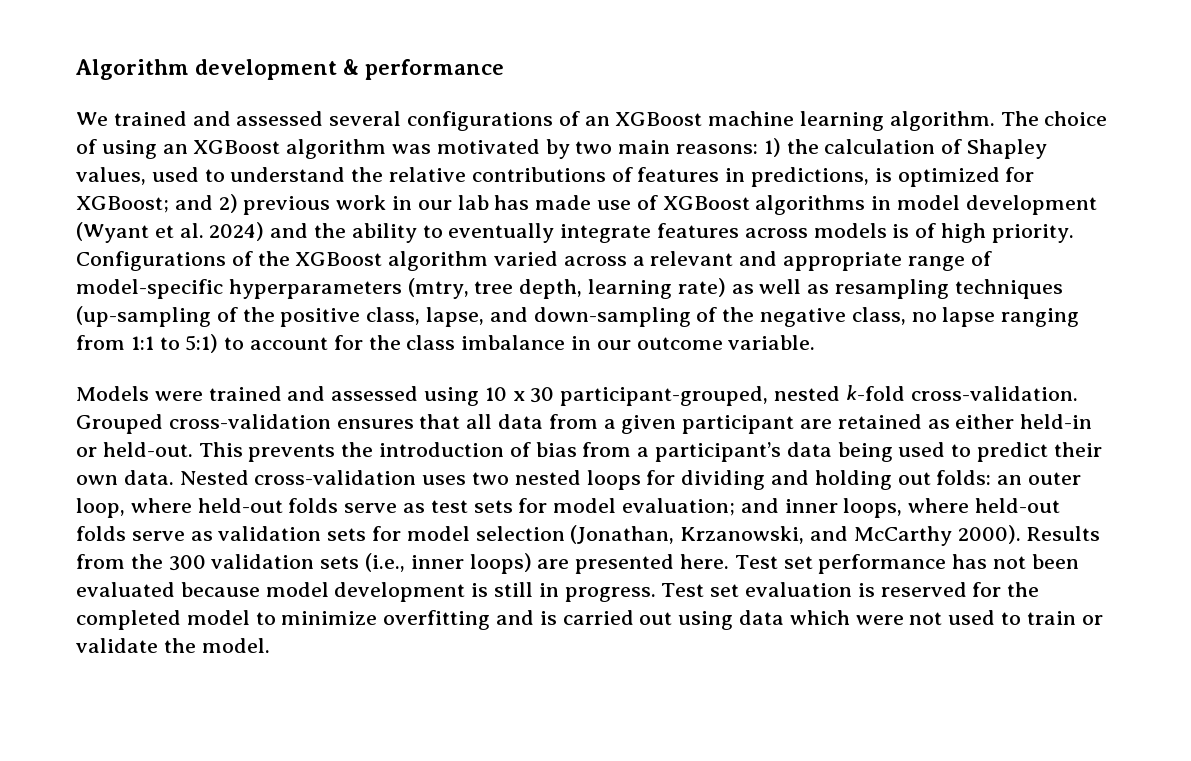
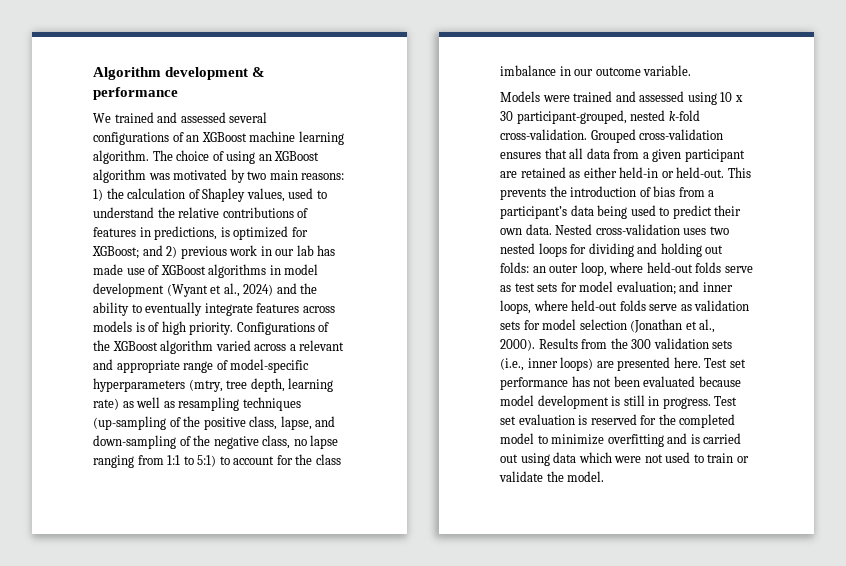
- and 2) previous work in our lab has made use of XGBoost algorithms in model development (Wyant et al. 2024) and the ability to eventually integrate features across models is of high priority.
+ and 2) previous work in our lab has made use of XGBoost algorithms in model development (Wyant et al., 2024) and the ability to eventually integrate features across models is of high priority.
- Nested cross-validation uses two nested loops for dividing and holding out folds: an outer loop, where held-out folds serve as test sets for model evaluation; and inner loops, where held-out folds serve as validation sets for model selection (Jonathan, Krzanowski, and McCarthy 2000).
+ Nested cross-validation uses two nested loops for dividing and holding out folds: an outer loop, where held-out folds serve as test sets for model evaluation; and inner loops, where held-out folds serve as validation sets for model selection (Jonathan et al., 2000).

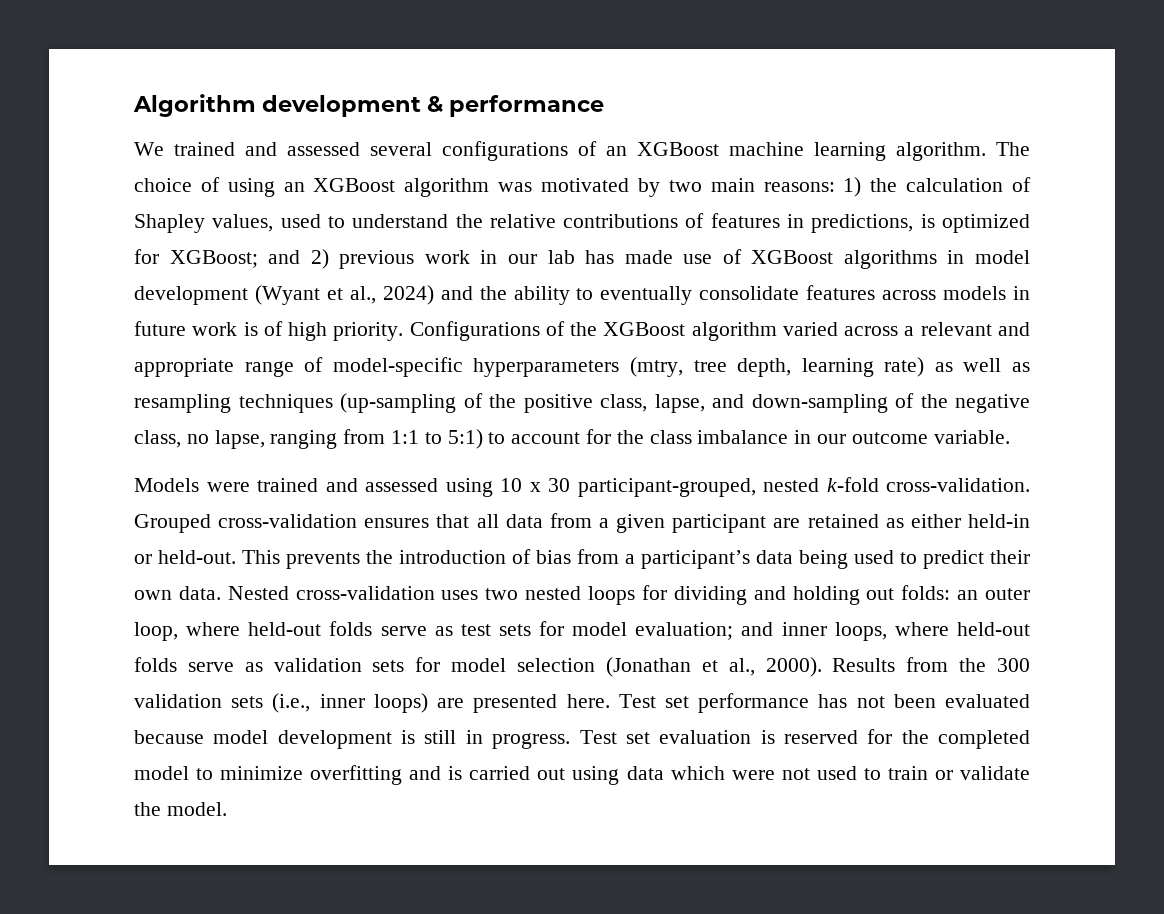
- and 2) previous work in our lab has made use of XGBoost algorithms in model development (Wyant et al., 2024) and the ability to eventually integrate features across models is of high priority.
+ and 2) previous work in our lab has made use of XGBoost algorithms in model development (Wyant et al., 2024) and the ability to eventually consolidate features across models in future work is of high priority.
- Configurations of the XGBoost algorithm varied across a relevant and appropriate range of model-specific hyperparameters (mtry, tree depth, learning rate) as well as resampling techniques (up-sampling of the positive class, lapse, and down-sampling of the negative class, no lapse ranging from 1:1 to 5:1) to account for the class imbalance in our outcome variable.
+ Configurations of the XGBoost algorithm varied across a relevant and appropriate range of model-specific hyperparameters (mtry, tree depth, learning rate) as well as resampling techniques (up-sampling of the positive class, lapse, and down-sampling of the negative class, no lapse, ranging from 1:1 to 5:1) to account for the class imbalance in our outcome variable.

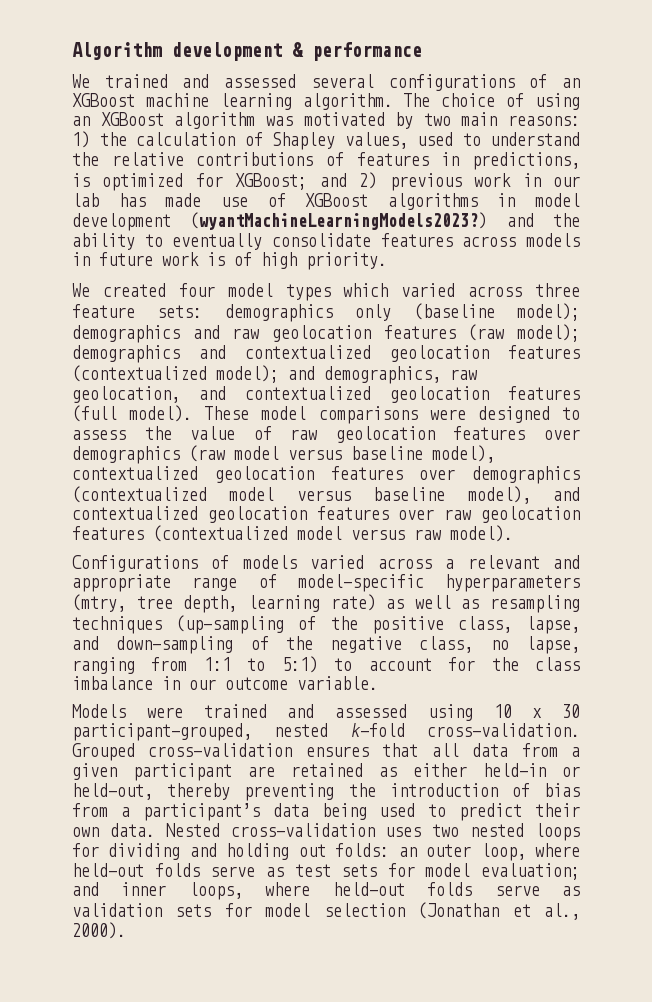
- and 2) previous work in our lab has made use of XGBoost algorithms in model development (Wyant et al., 2024) and the ability to eventually consolidate features across models in future work is of high priority. Configurations of the XGBoost algorithm varied across a relevant and appropriate range of model-specific hyperparameters (mtry, tree depth, learning rate) as well as resampling techniques (up-sampling of the positive class, lapse, and down-sampling of the negative class, no lapse, ranging from 1:1 to 5:1) to account for the class imbalance in our outcome variable.
+ and 2) previous work in our lab has made use of XGBoost algorithms in model development (wyantMachineLearningModels2023?) and the ability to eventually consolidate features across models in future work is of high priority.
+ We created four model types which varied across three feature sets: demographics only (baseline model); demographics and raw geolocation features (raw model); demographics and contextualized geolocation features (contextualized model); and demographics, raw geolocation, and contextualized geolocation features (full model). These model comparisons were designed to assess the value of raw geolocation features over demographics (raw model versus baseline model), contextualized geolocation features over demographics (contextualized model versus baseline model), and contextualized geolocation features over raw geolocation features (contextualized model versus raw model).
+ Configurations of models varied across a relevant and appropriate range of model-specific hyperparameters (mtry, tree depth, learning rate) as well as resampling techniques (up-sampling of the positive class, lapse, and down-sampling of the negative class, no lapse, ranging from 1:1 to 5:1) to account for the class imbalance in our outcome variable.
- Grouped cross-validation ensures that all data from a given participant are retained as either held-in or held-out. This prevents the introduction of bias from a participant’s data being used to predict their own data.
+ Grouped cross-validation ensures that all data from a given participant are retained as either held-in or held-out, thereby preventing the introduction of bias from a participant’s data being used to predict their own data.
- Results from the 300 validation sets (i.e., inner loops) are presented here. Test set performance has not been evaluated because model development is still in progress. Test set evaluation is reserved for the completed model to minimize overfitting and is carried out using data which were not used to train or validate the model.

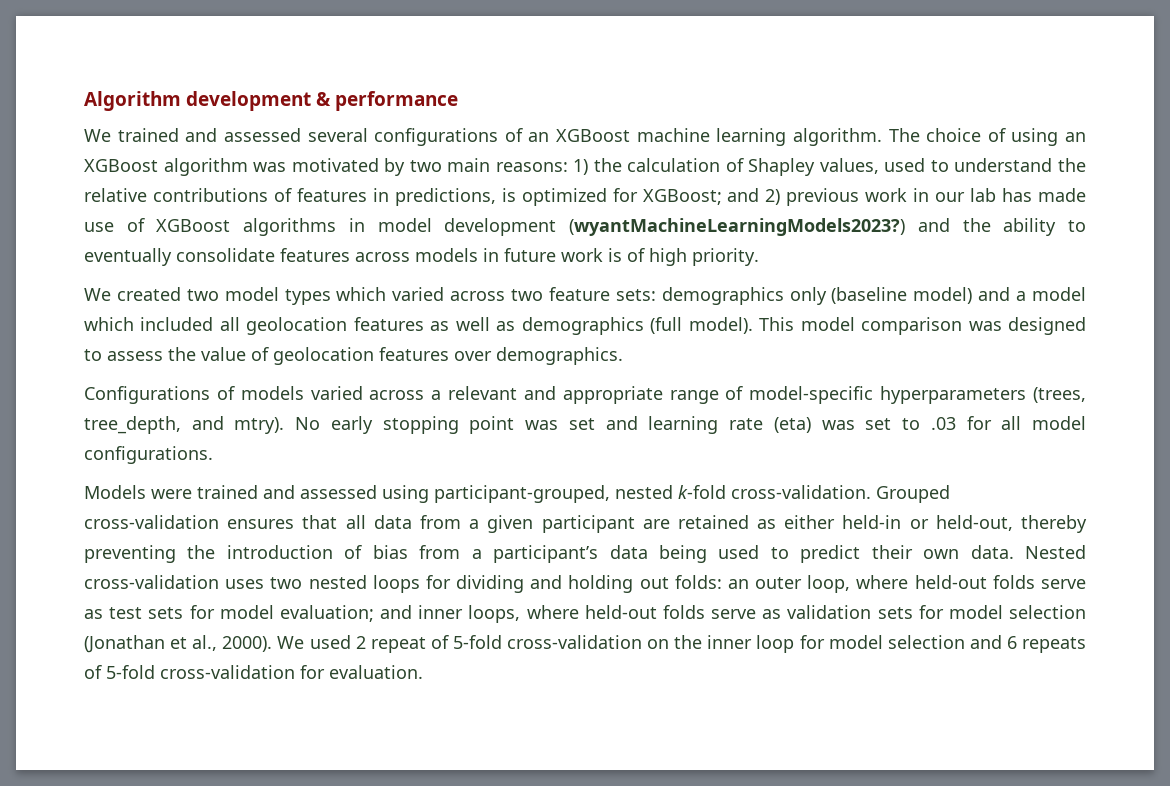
- We created four model types which varied across three feature sets: demographics only (baseline model); demographics and raw geolocation features (raw model); demographics and contextualized geolocation features (contextualized model); and demographics, raw geolocation, and contextualized geolocation features (full model). These model comparisons were designed to assess the value of raw geolocation features over demographics (raw model versus baseline model), contextualized geolocation features over demographics (contextualized model versus baseline model), and contextualized geolocation features over raw geolocation features (contextualized model versus raw model).
+ We created two model types which varied across two feature sets: demographics only (baseline model) and a model which included all geolocation features as well as demographics (full model). This model comparison was designed to assess the value of geolocation features over demographics.
- Configurations of models varied across a relevant and appropriate range of model-specific hyperparameters (mtry, tree depth, learning rate) as well as resampling techniques (up-sampling of the positive class, lapse, and down-sampling of the negative class, no lapse, ranging from 1:1 to 5:1) to account for the class imbalance in our outcome variable.
+ Configurations of models varied across a relevant and appropriate range of model-specific hyperparameters (trees, tree_depth, and mtry). No early stopping point was set and learning rate (eta) was set to .03 for all model configurations.
- Models were trained and assessed using 10 x 30 participant-grouped, nested k-fold cross-validation.
+ Models were trained and assessed using participant-grouped, nested k-fold cross-validation.
+ We used 2 repeat of 5-fold cross-validation on the inner loop for model selection and 6 repeats of 5-fold cross-validation for evaluation.

